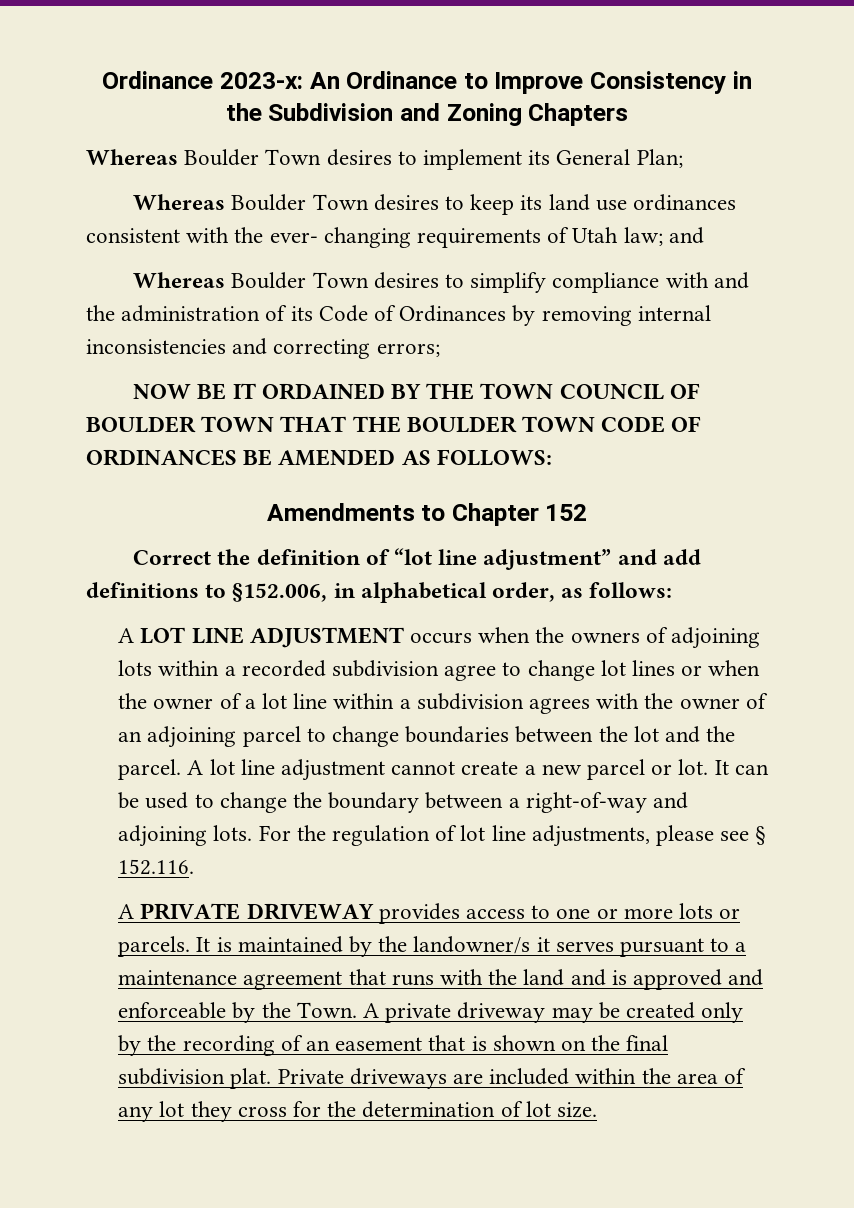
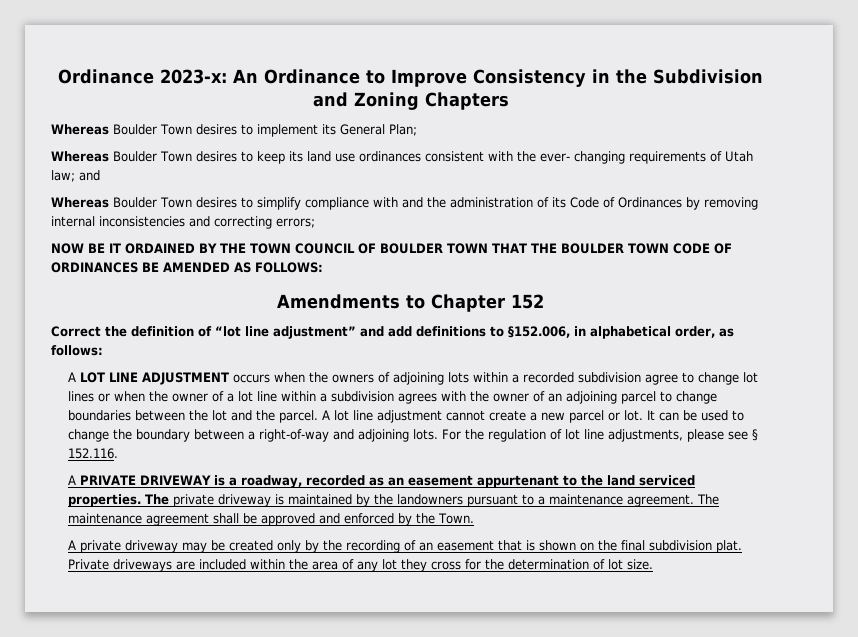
- A PRIVATE DRIVEWAY provides access to one or more lots or parcels. It is maintained by the landowner/s it serves pursuant to a maintenance agreement that runs with the land and is approved and enforceable by the Town. A private driveway may be created only by the recording of an easement that is shown on the final subdivision plat.
+ A PRIVATE DRIVEWAY is a roadway, recorded as an easement appurtenant to the land serviced properties. The private driveway is maintained by the landowners pursuant to a maintenance agreement. The maintenance agreement shall be approved and enforced by the Town.
+ A private driveway may be created only by the recording of an easement that is shown on the final subdivision plat.

